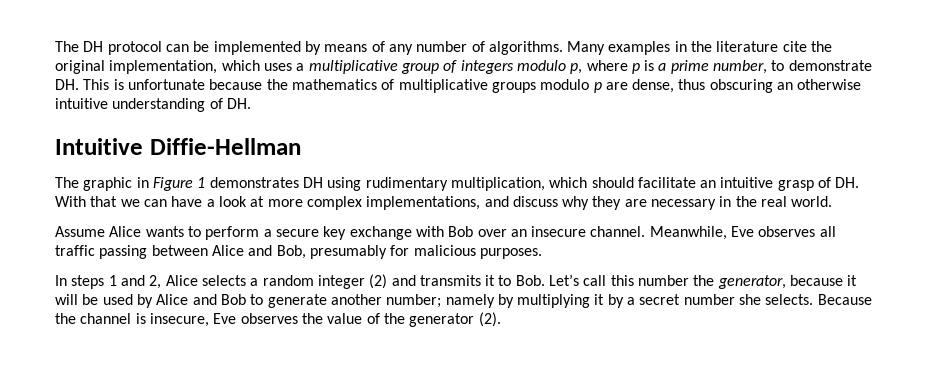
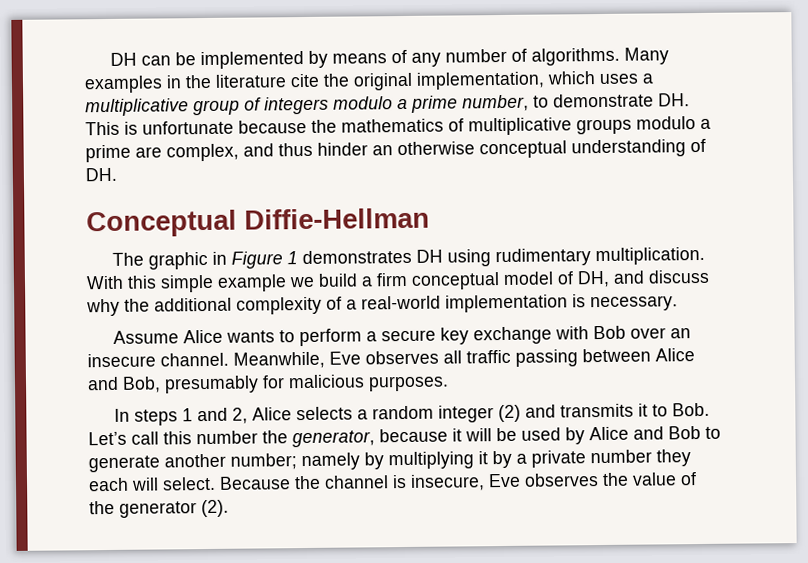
- The DH protocol can be implemented by means of any number of algorithms.
+ DH can be implemented by means of any number of algorithms.
- Many examples in the literature cite the original implementation, which uses a multiplicative group of integers modulo p, where p is a prime number, to demonstrate DH. This is unfortunate because the mathematics of multiplicative groups modulo p are dense, thus obscuring an otherwise intuitive understanding of DH.
+ Many examples in the literature cite the original implementation, which uses a multiplicative group of integers modulo a prime number, to demonstrate DH. This is unfortunate because the mathematics of multiplicative groups modulo a prime are complex, and thus hinder an otherwise conceptual understanding of DH.
- Intuitive Diffie-Hellman
+ Conceptual Diffie-Hellman
- The graphic in Figure 1 demonstrates DH using rudimentary multiplication, which should facilitate an intuitive grasp of DH. With that we can have a look at more complex implementations, and discuss why they are necessary in the real world.
+ The graphic in Figure 1 demonstrates DH using rudimentary multiplication. With this simple example we build a firm conceptual model of DH, and discuss why the additional complexity of a real-world implementation is necessary.
- In steps 1 and 2, Alice selects a random integer (2) and transmits it to Bob. Let’s call this number the generator, because it will be used by Alice and Bob to generate another number; namely by multiplying it by a secret number she selects.
+ In steps 1 and 2, Alice selects a random integer (2) and transmits it to Bob. Let’s call this number the generator, because it will be used by Alice and Bob to generate another number; namely by multiplying it by a private number they each will select.

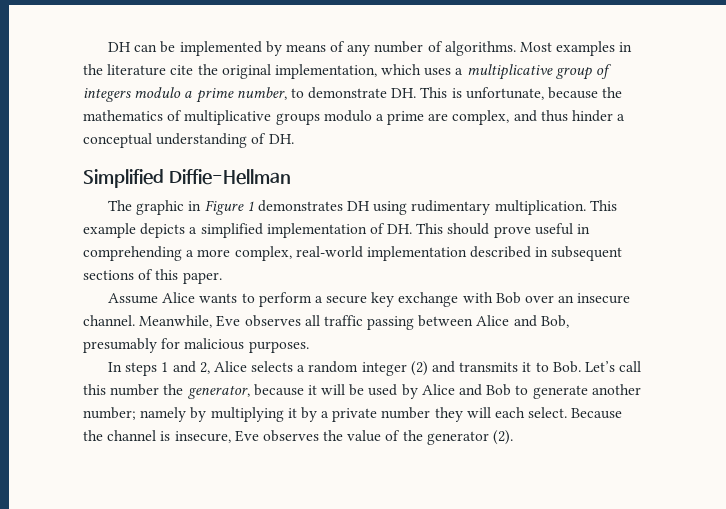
- Many examples in the literature cite the original implementation, which uses a multiplicative group of integers modulo a prime number, to demonstrate DH. This is unfortunate because the mathematics of multiplicative groups modulo a prime are complex, and thus hinder an otherwise conceptual understanding of DH.
+ Most examples in the literature cite the original implementation, which uses a multiplicative group of integers modulo a prime number, to demonstrate DH. This is unfortunate, because the mathematics of multiplicative groups modulo a prime are complex, and thus hinder a conceptual understanding of DH.
- Conceptual Diffie-Hellman
+ Simplified Diffie-Hellman
- With this simple example we build a firm conceptual model of DH, and discuss why the additional complexity of a real-world implementation is necessary.
+ This example depicts a simplified implementation of DH. This should prove useful in comprehending a more complex, real-world implementation described in subsequent sections of this paper.
- In steps 1 and 2, Alice selects a random integer (2) and transmits it to Bob. Let’s call this number the generator, because it will be used by Alice and Bob to generate another number; namely by multiplying it by a private number they each will select.
+ In steps 1 and 2, Alice selects a random integer (2) and transmits it to Bob. Let’s call this number the generator, because it will be used by Alice and Bob to generate another number; namely by multiplying it by a private number they will each select.

